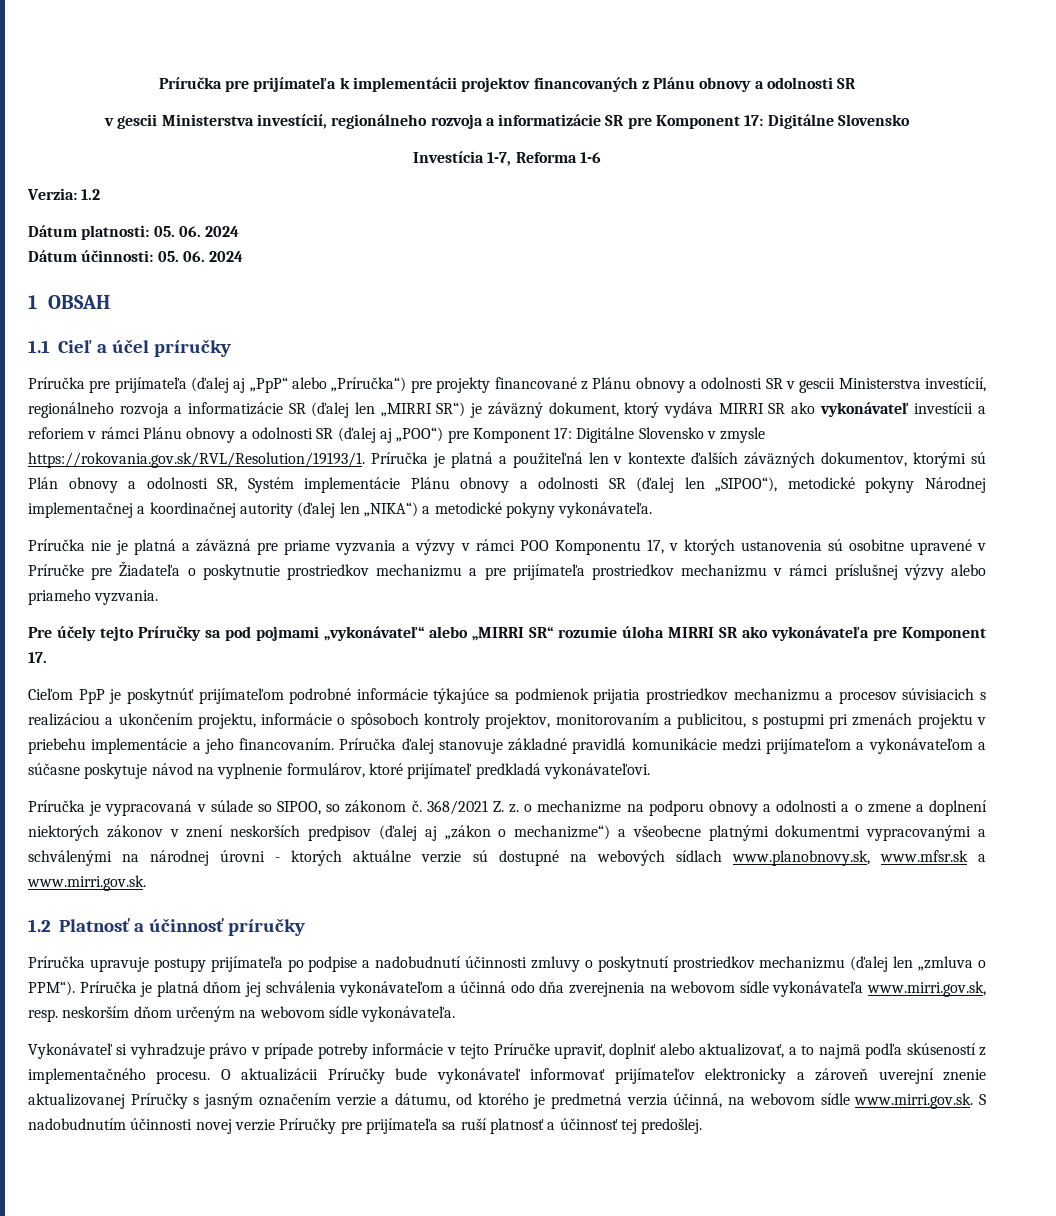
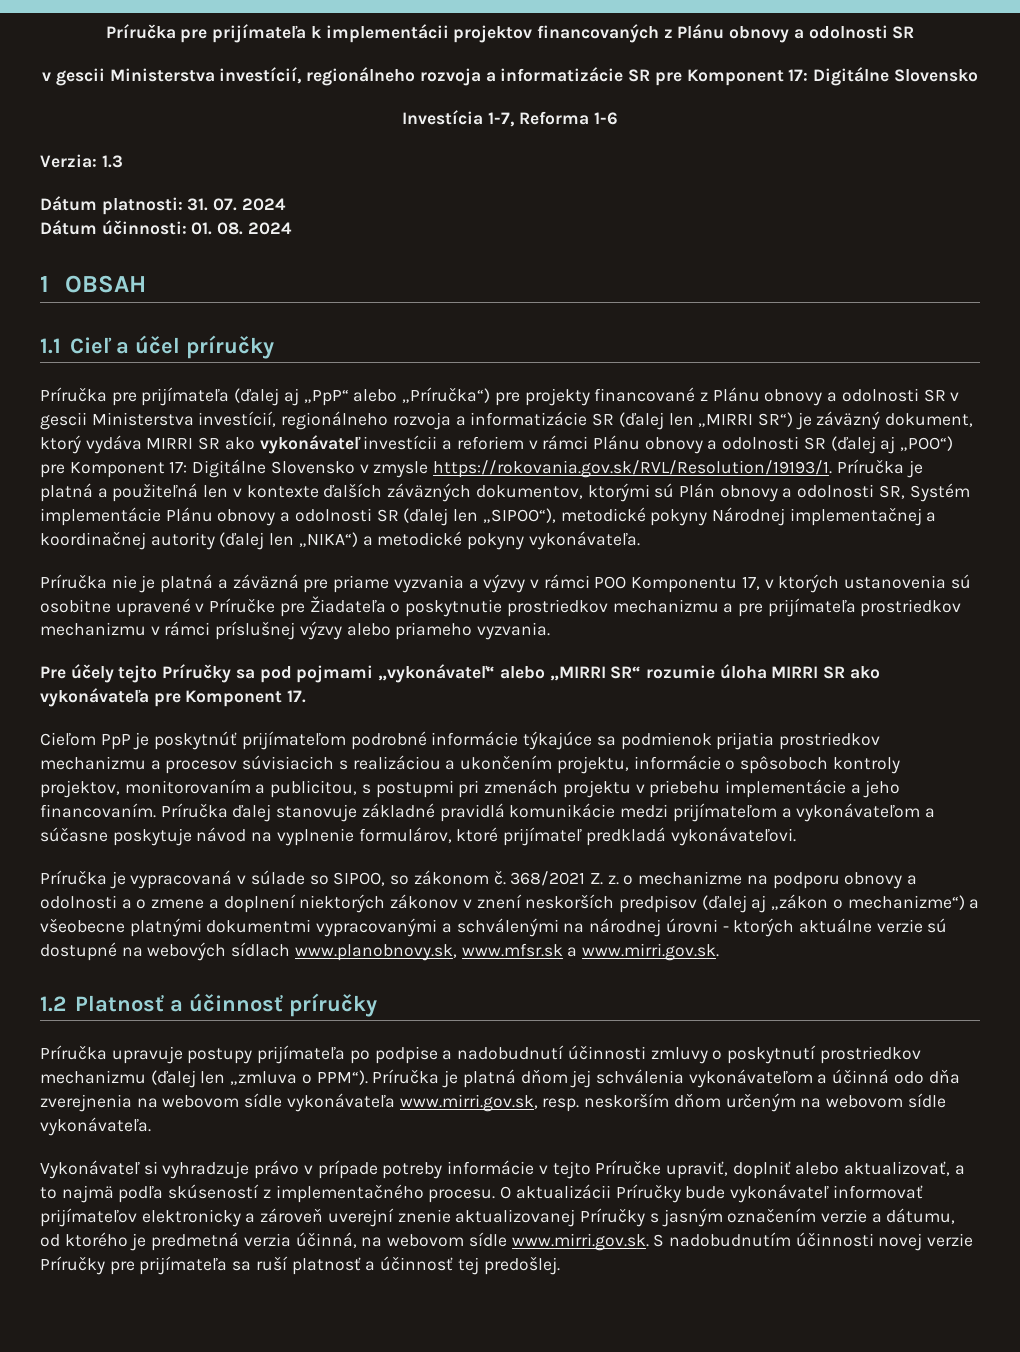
- Verzia: 1.2
+ Verzia: 1.3
- Dátum platnosti: 05. 06. 2024
+ Dátum platnosti: 31. 07. 2024
- Dátum účinnosti: 05. 06. 2024
+ Dátum účinnosti: 01. 08. 2024

